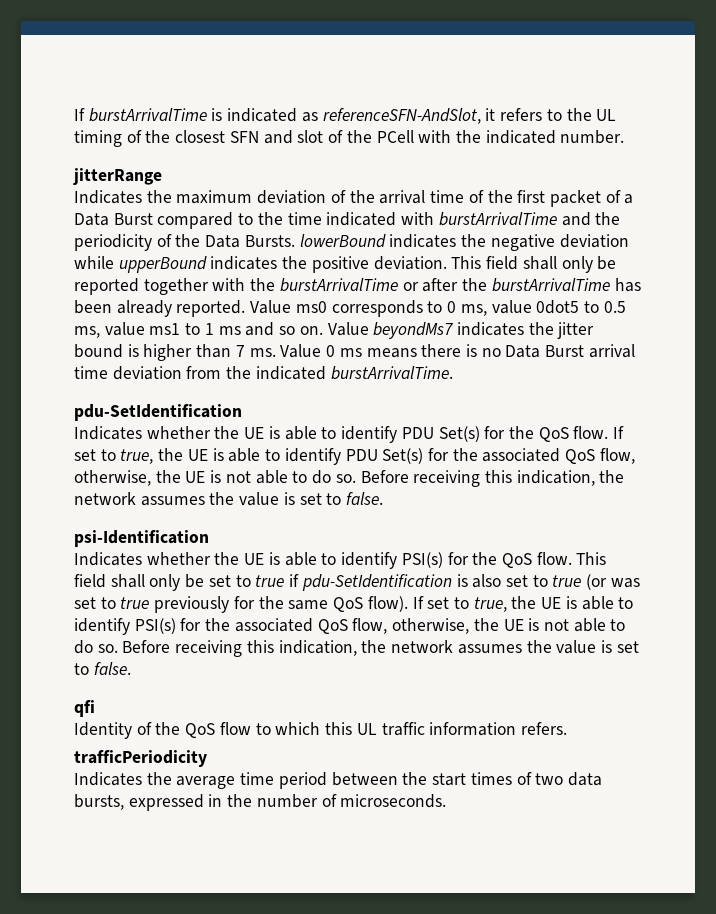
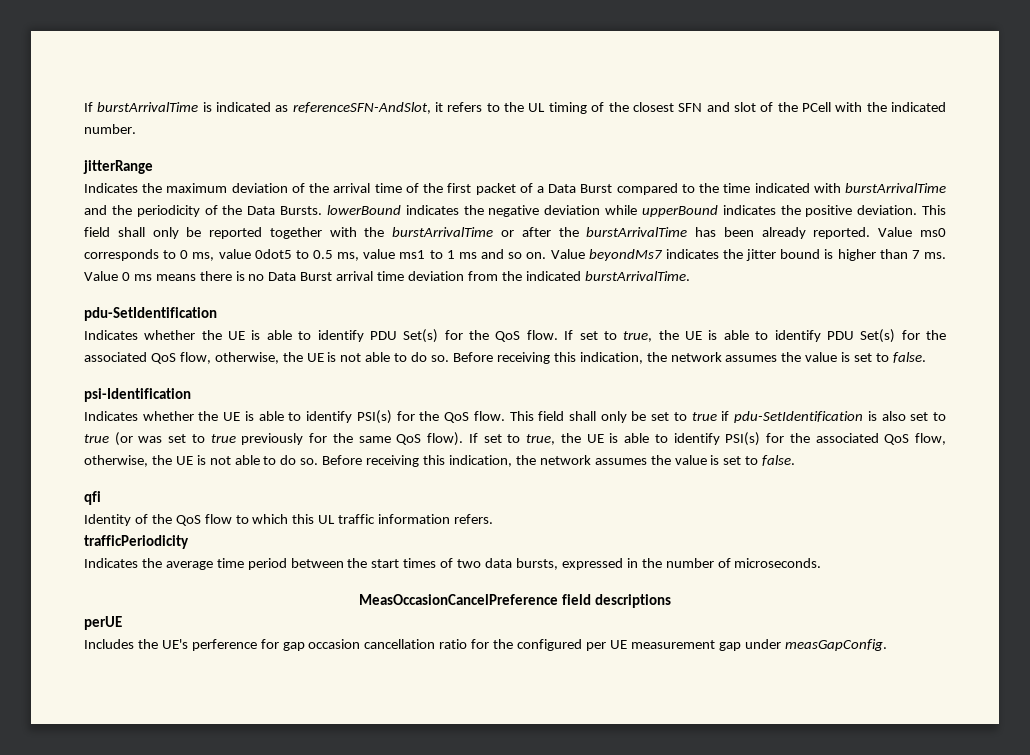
+ MeasOccasionCancelPreference field descriptions
+ perUE
+ Includes the UE's perference for gap occasion cancellation ratio for the configured per UE measurement gap under measGapConfig.

